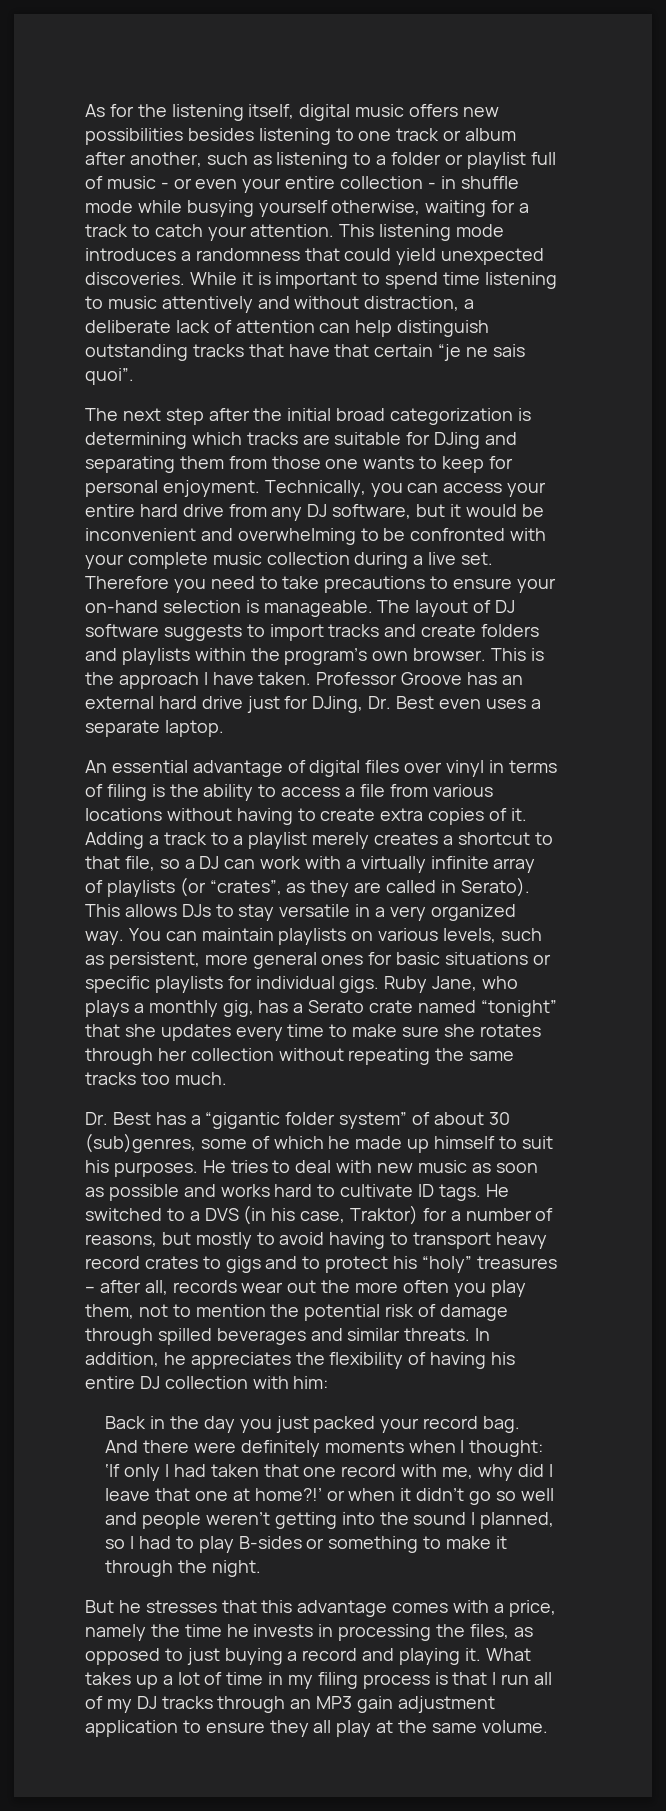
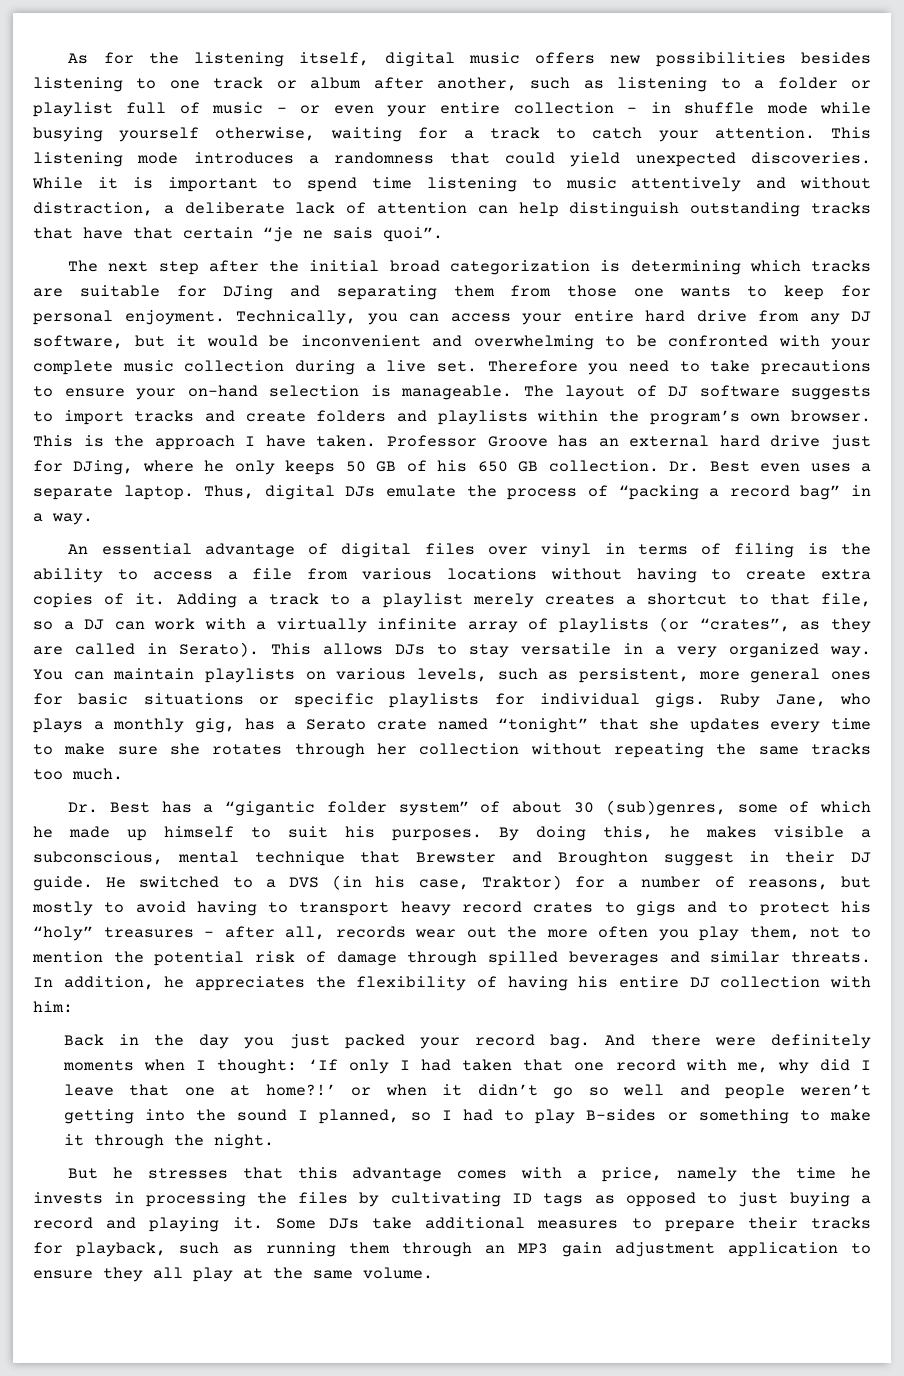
- Professor Groove has an external hard drive just for DJing, Dr. Best even uses a separate laptop.
+ Professor Groove has an external hard drive just for DJing, where he only keeps 50 GB of his 650 GB collection. Dr. Best even uses a separate laptop. Thus, digital DJs emulate the process of “packing a record bag” in a way.
- He tries to deal with new music as soon as possible and works hard to cultivate ID tags.
+ By doing this, he makes visible a subconscious, mental technique that Brewster and Broughton suggest in their DJ guide.
- But he stresses that this advantage comes with a price, namely the time he invests in processing the files, as opposed to just buying a record and playing it.
+ But he stresses that this advantage comes with a price, namely the time he invests in processing the files by cultivating ID tags as opposed to just buying a record and playing it.
- What takes up a lot of time in my filing process is that I run all of my DJ tracks through an MP3 gain adjustment application to ensure they all play at the same volume.
+ Some DJs take additional measures to prepare their tracks for playback, such as running them through an MP3 gain adjustment application to ensure they all play at the same volume.

